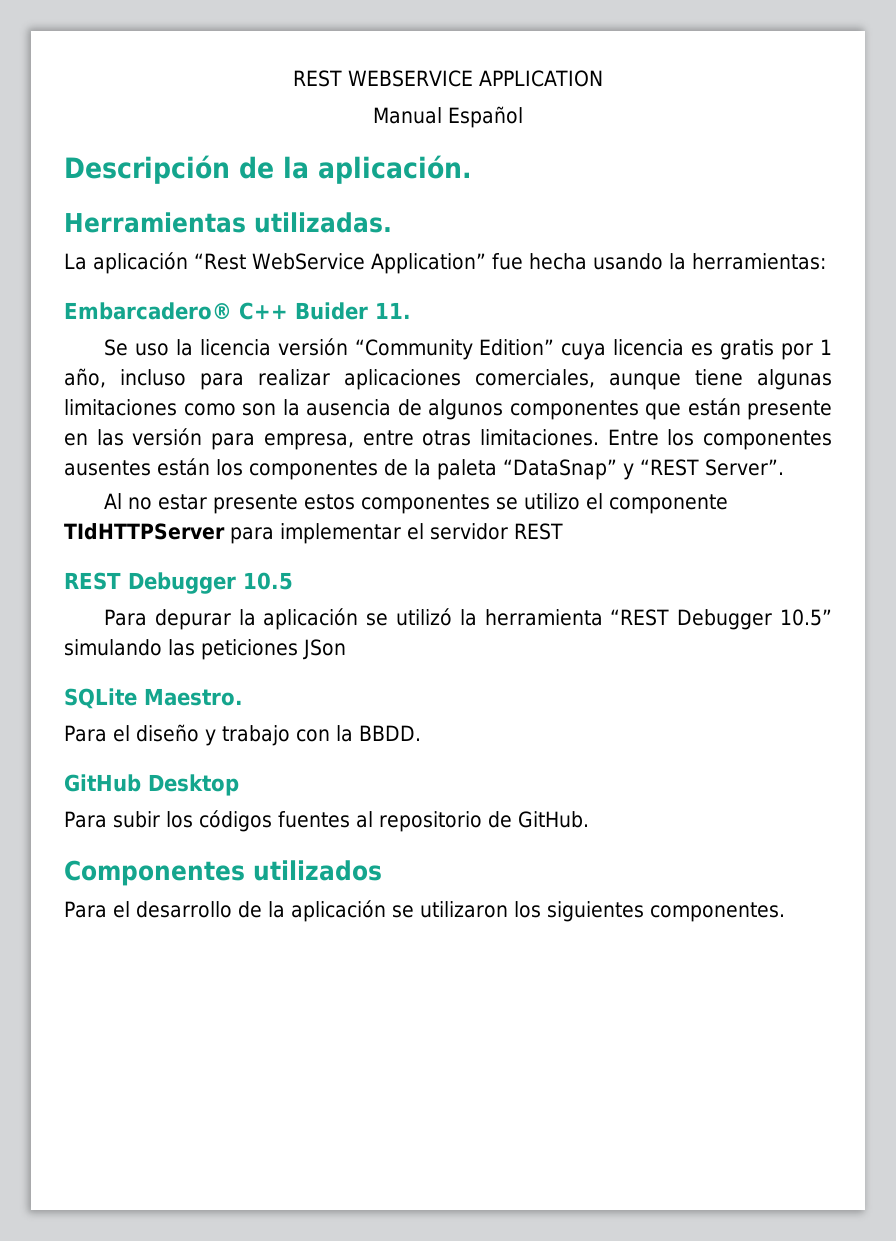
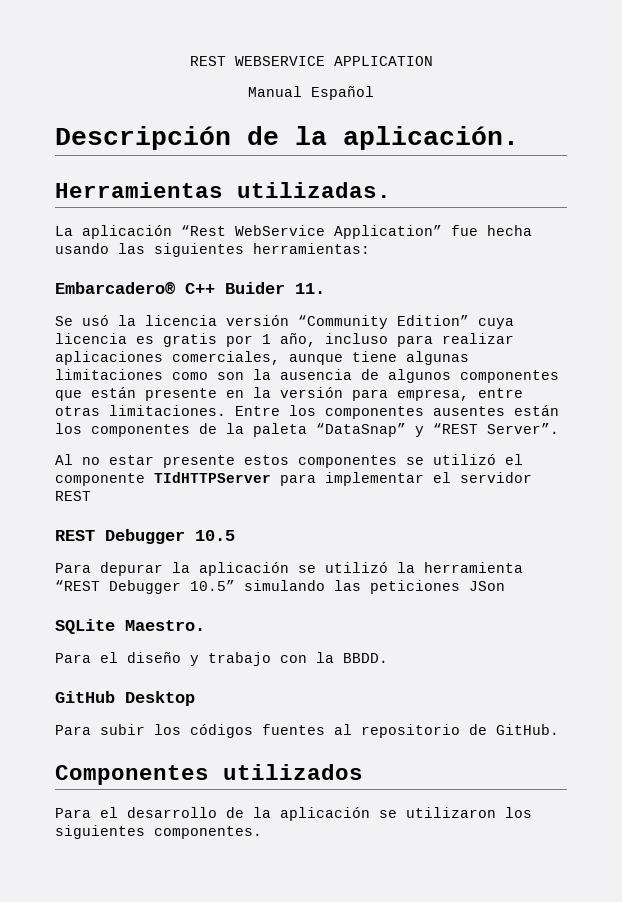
- La aplicación “Rest WebService Application” fue hecha usando la herramientas:
+ La aplicación “Rest WebService Application” fue hecha usando las siguientes herramientas:
- Se uso la licencia versión “Community Edition” cuya licencia es gratis por 1 año, incluso para realizar aplicaciones comerciales, aunque tiene algunas limitaciones como son la ausencia de algunos componentes que están presente en las versión para empresa, entre otras limitaciones.
+ Se usó la licencia versión “Community Edition” cuya licencia es gratis por 1 año, incluso para realizar aplicaciones comerciales, aunque tiene algunas limitaciones como son la ausencia de algunos componentes que están presente en la versión para empresa, entre otras limitaciones.
- Al no estar presente estos componentes se utilizo el componente TIdHTTPServer para implementar el servidor REST
+ Al no estar presente estos componentes se utilizó el componente TIdHTTPServer para implementar el servidor REST

